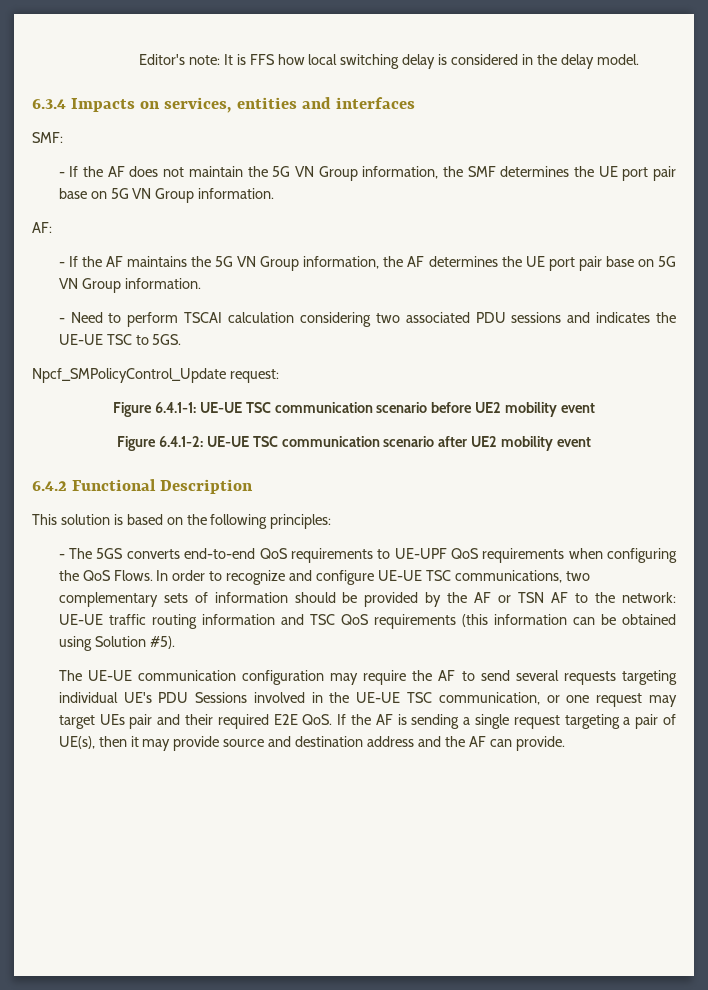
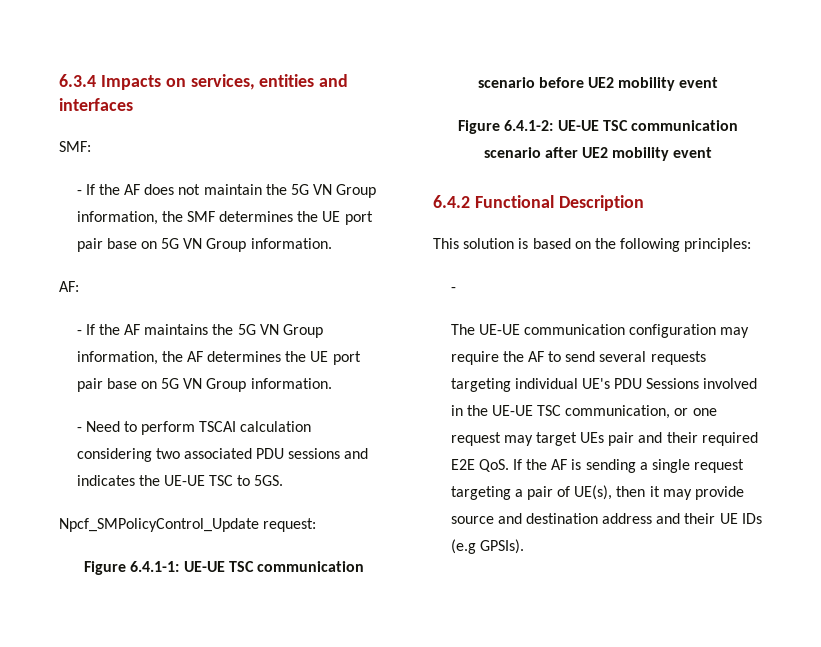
- Editor's note: It is FFS how local switching delay is considered in the delay model.
  This solution is based on the following principles:
- - The 5GS converts end-to-end QoS requirements to UE-UPF QoS requirements when configuring the QoS Flows. In order to recognize and configure UE-UE TSC communications, two complementary sets of information should be provided by the AF or TSN AF to the network: UE-UE traffic routing information and TSC QoS requirements (this information can be obtained using Solution #5).
+ -
- The UE-UE communication configuration may require the AF to send several requests targeting individual UE's PDU Sessions involved in the UE-UE TSC communication, or one request may target UEs pair and their required E2E QoS. If the AF is sending a single request targeting a pair of UE(s), then it may provide source and destination address and the AF can provide.
+ The UE-UE communication configuration may require the AF to send several requests targeting individual UE's PDU Sessions involved in the UE-UE TSC communication, or one request may target UEs pair and their required E2E QoS. If the AF is sending a single request targeting a pair of UE(s), then it may provide source and destination address and their UE IDs (e.g GPSIs).

